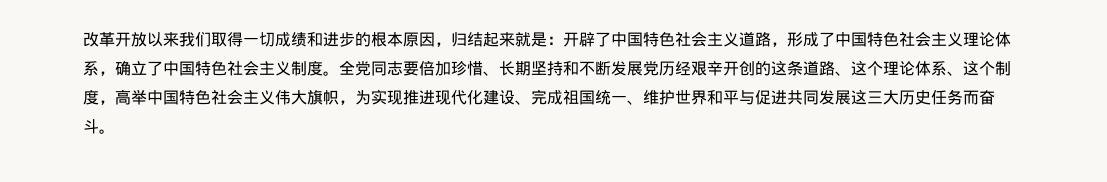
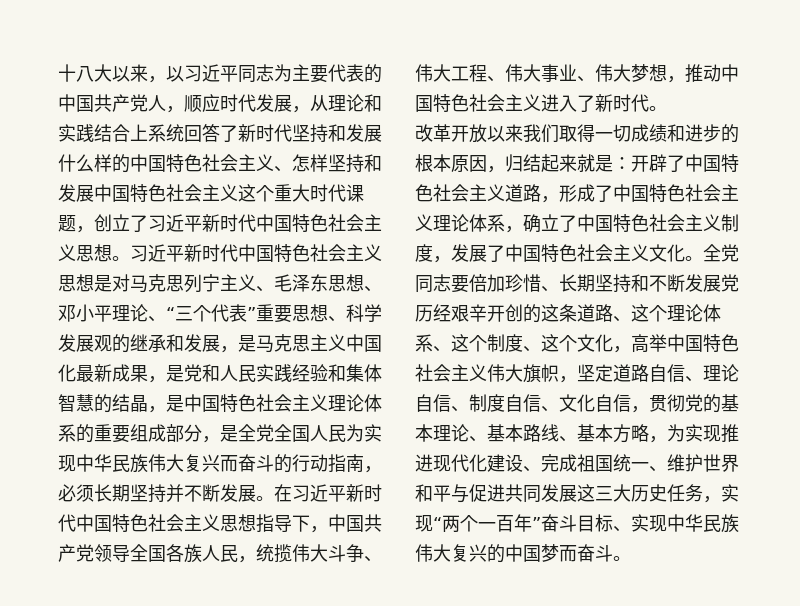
+ 十八大以来，以习近平同志为主要代表的中国共产党人，顺应时代发展，从理论和实践结合上系统回答了新时代坚持和发展什么样的中国特色社会主义、怎样坚持和发展中国特色社会主义这个重大时代课题，创立了习近平新时代中国特色社会主义思想。习近平新时代中国特色社会主义思想是对马克思列宁主义、毛泽东思想、邓小平理论、“三个代表”重要思想、科学发展观的继承和发展，是马克思主义中国化最新成果，是党和人民实践经验和集体智慧的结晶，是中国特色社会主义理论体系的重要组成部分，是全党全国人民为实现中华民族伟大复兴而奋斗的行动指南，必须长期坚持并不断发展。在习近平新时代中国特色社会主义思想指导下，中国共产党领导全国各族人民，统揽伟大斗争、伟大工程、伟大事业、伟大梦想，推动中国特色社会主义进入了新时代。
- 改革开放以来我们取得一切成绩和进步的根本原因，归结起来就是：开辟了中国特色社会主义道路，形成了中国特色社会主义理论体系，确立了中国特色社会主义制度。
+ 改革开放以来我们取得一切成绩和进步的根本原因，归结起来就是：开辟了中国特色社会主义道路，形成了中国特色社会主义理论体系，确立了中国特色社会主义制度，发展了中国特色社会主义文化。
- 全党同志要倍加珍惜、长期坚持和不断发展党历经艰辛开创的这条道路、这个理论体系、这个制度，高举中国特色社会主义伟大旗帜，为实现推进现代化建设、完成祖国统一、维护世界和平与促进共同发展这三大历史任务而奋斗。
+ 全党同志要倍加珍惜、长期坚持和不断发展党历经艰辛开创的这条道路、这个理论体系、这个制度、这个文化，高举中国特色社会主义伟大旗帜，坚定道路自信、理论自信、制度自信、文化自信，贯彻党的基本理论、基本路线、基本方略，为实现推进现代化建设、完成祖国统一、维护世界和平与促进共同发展这三大历史任务，实现“两个一百年”奋斗目标、实现中华民族伟大复兴的中国梦而奋斗。

